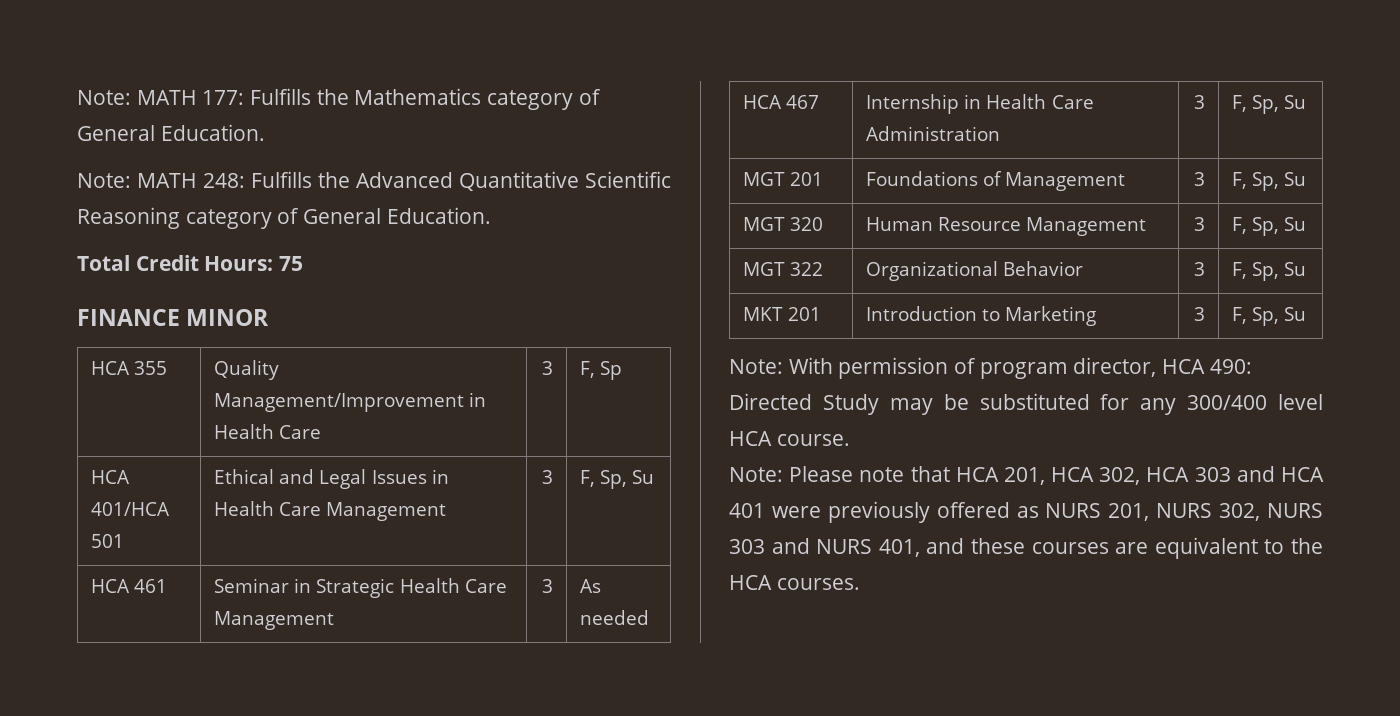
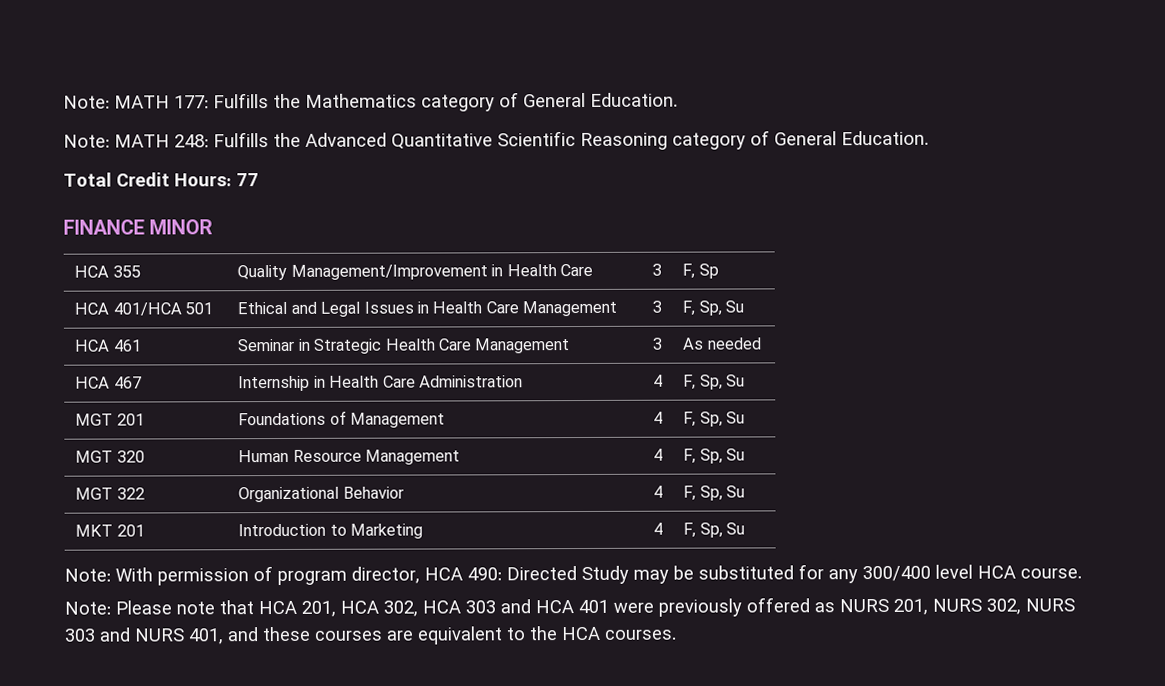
- Total Credit Hours: 75
+ Total Credit Hours: 77
- HCA 467 | Internship in Health Care Administration | 3 | F, Sp, Su
+ HCA 467 | Internship in Health Care Administration | 4 | F, Sp, Su
- MGT 201 | Foundations of Management | 3 | F, Sp, Su
+ MGT 201 | Foundations of Management | 4 | F, Sp, Su
- MGT 320 | Human Resource Management | 3 | F, Sp, Su
+ MGT 320 | Human Resource Management | 4 | F, Sp, Su
- MGT 322 | Organizational Behavior | 3 | F, Sp, Su
+ MGT 322 | Organizational Behavior | 4 | F, Sp, Su
- MKT 201 | Introduction to Marketing | 3 | F, Sp, Su
+ MKT 201 | Introduction to Marketing | 4 | F, Sp, Su

